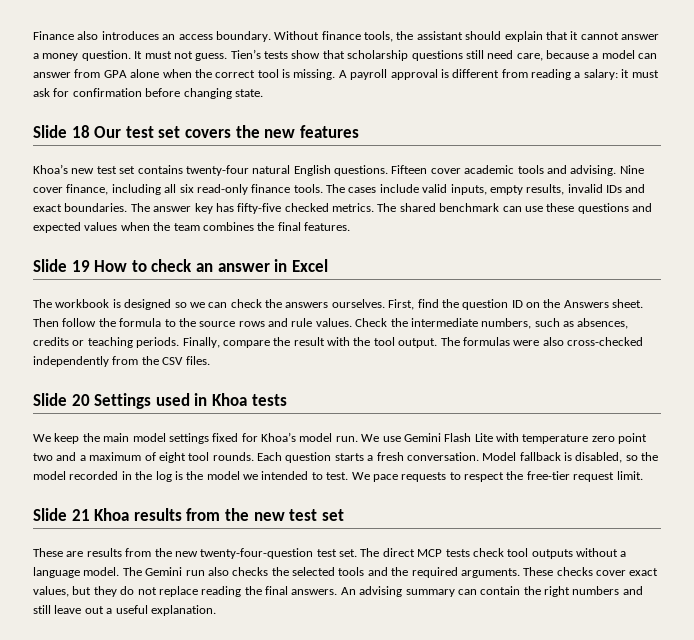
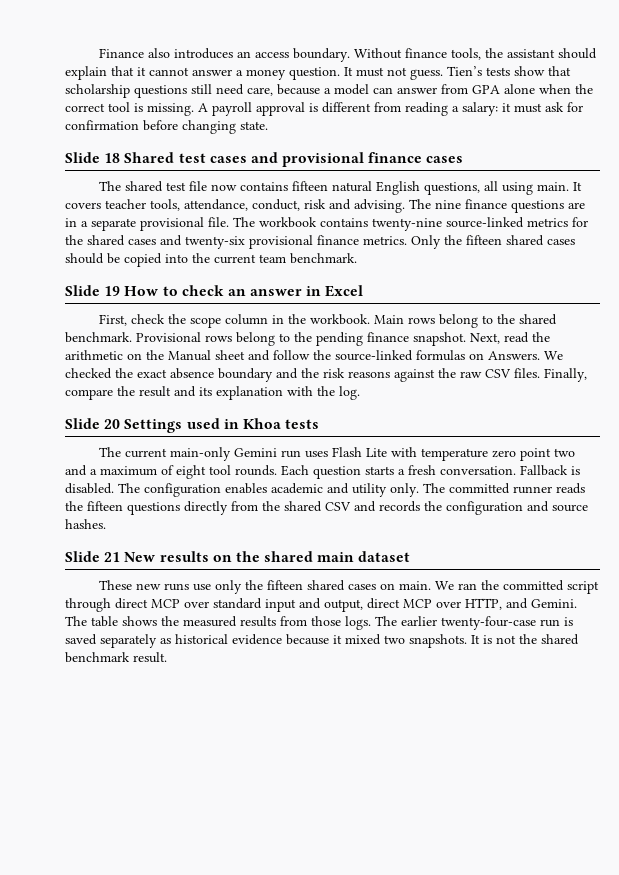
- Slide 18 Our test set covers the new features
- Khoa’s new test set contains twenty-four natural English questions. Fifteen cover academic tools and advising. Nine cover finance, including all six read-only finance tools. The cases include valid inputs, empty results, invalid IDs and exact boundaries. The answer key has fifty-five checked metrics. The shared benchmark can use these questions and expected values when the team combines the final features.
+ Slide 18 Shared test cases and provisional finance cases
+ The shared test file now contains fifteen natural English questions, all using main. It covers teacher tools, attendance, conduct, risk and advising. The nine finance questions are in a separate provisional file. The workbook contains twenty-nine source-linked metrics for the shared cases and twenty-six provisional finance metrics. Only the fifteen shared cases should be copied into the current team benchmark.
- The workbook is designed so we can check the answers ourselves. First, find the question ID on the Answers sheet. Then follow the formula to the source rows and rule values. Check the intermediate numbers, such as absences, credits or teaching periods. Finally, compare the result with the tool output. The formulas were also cross-checked independently from the CSV files.
+ First, check the scope column in the workbook. Main rows belong to the shared benchmark. Provisional rows belong to the pending finance snapshot. Next, read the arithmetic on the Manual sheet and follow the source-linked formulas on Answers. We checked the exact absence boundary and the risk reasons against the raw CSV files. Finally, compare the result and its explanation with the log.
- We keep the main model settings fixed for Khoa’s model run. We use Gemini Flash Lite with temperature zero point two and a maximum of eight tool rounds.
+ The current main-only Gemini run uses Flash Lite with temperature zero point two and a maximum of eight tool rounds.
- Model fallback is disabled, so the model recorded in the log is the model we intended to test. We pace requests to respect the free-tier request limit.
- Slide 21 Khoa results from the new test set
- These are results from the new twenty-four-question test set. The direct MCP tests check tool outputs without a language model. The Gemini run also checks the selected tools and the required arguments. These checks cover exact values, but they do not replace reading the final answers. An advising summary can contain the right numbers and still leave out a useful explanation.
+ Fallback is disabled. The configuration enables academic and utility only. The committed runner reads the fifteen questions directly from the shared CSV and records the configuration and source hashes.
+ Slide 21 New results on the shared main dataset
+ These new runs use only the fifteen shared cases on main. We ran the committed script through direct MCP over standard input and output, direct MCP over HTTP, and Gemini. The table shows the measured results from those logs. The earlier twenty-four-case run is saved separately as historical evidence because it mixed two snapshots. It is not the shared benchmark result.

